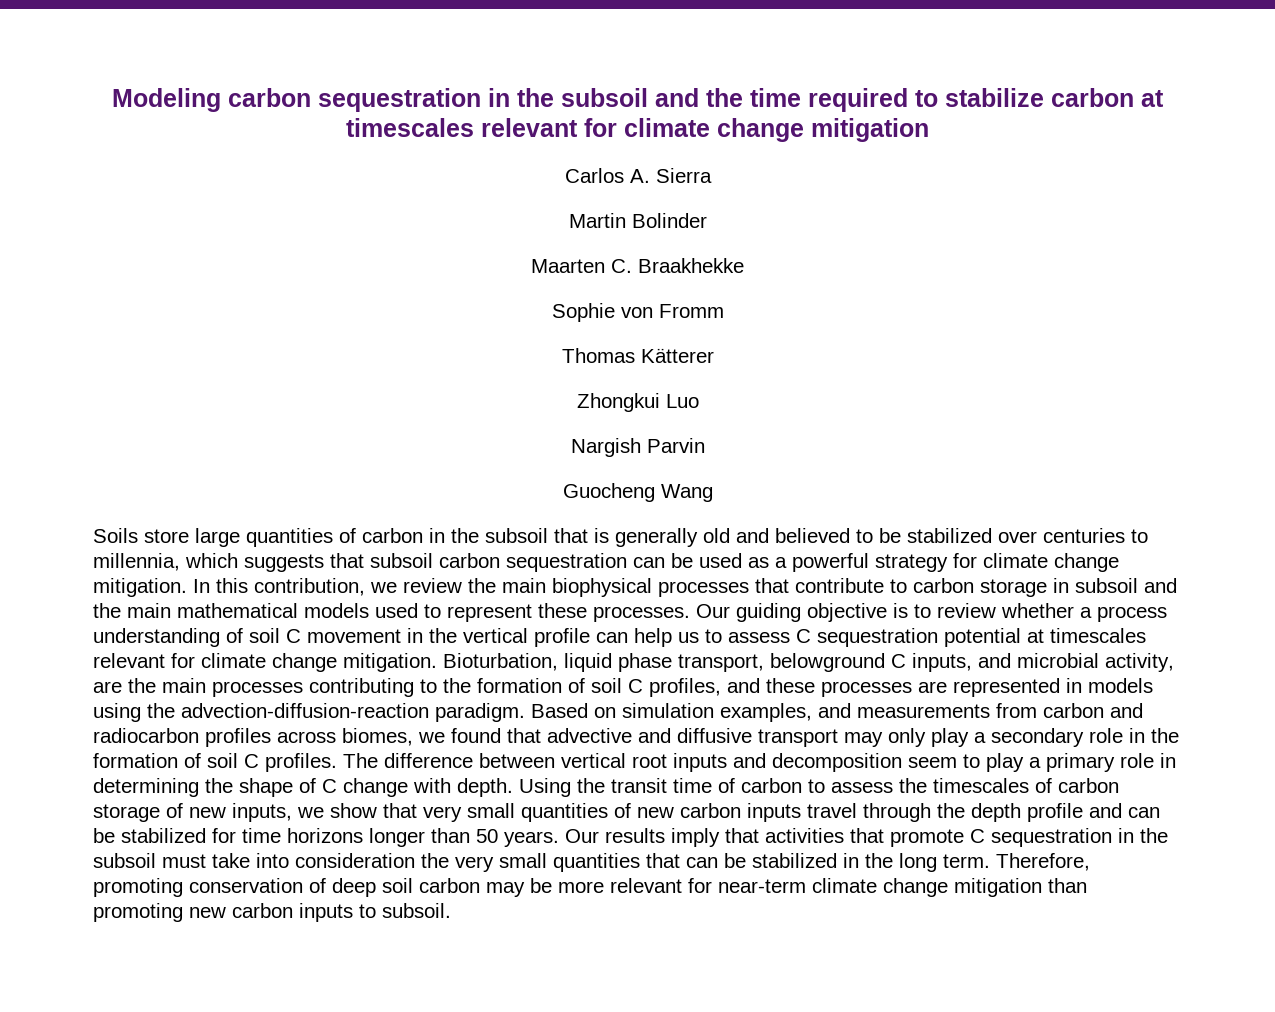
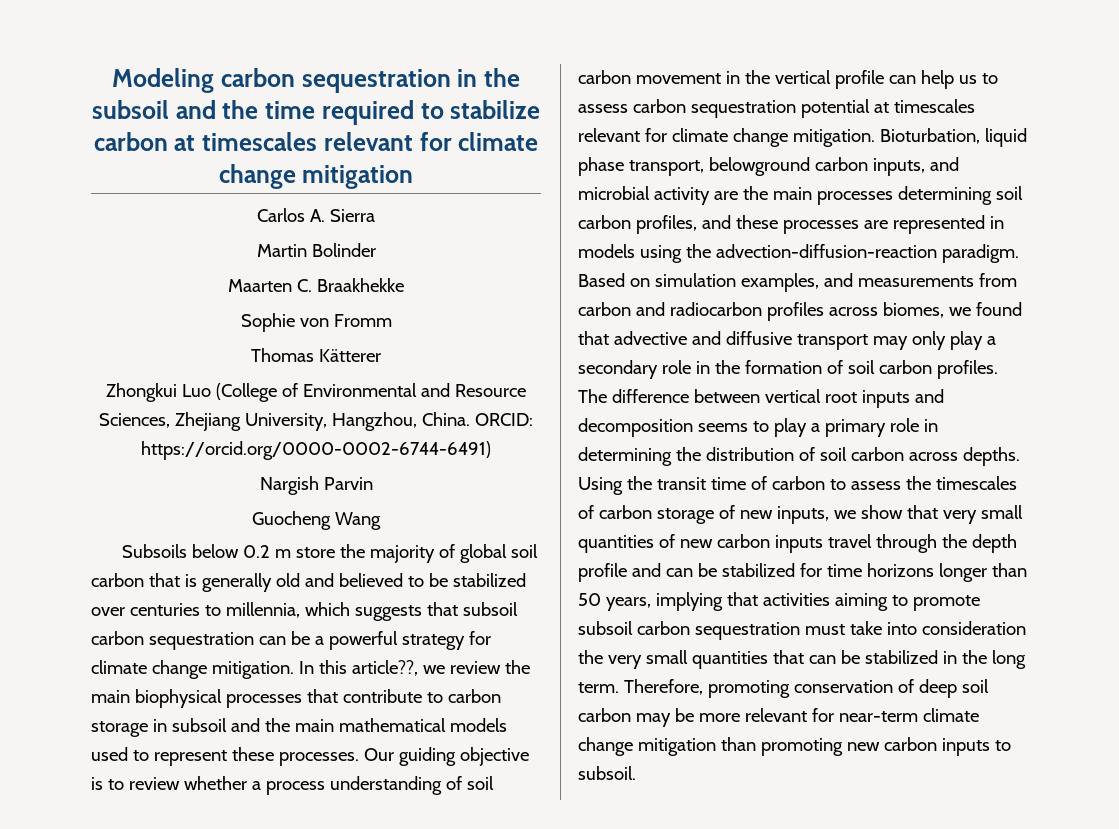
- Zhongkui Luo
+ Zhongkui Luo (College of Environmental and Resource Sciences, Zhejiang University, Hangzhou, China. ORCID: https://orcid.org/0000-0002-6744-6491)
  Nargish Parvin
  Guocheng Wang
- Soils store large quantities of carbon in the subsoil that is generally old and believed to be stabilized over centuries to millennia, which suggests that subsoil carbon sequestration can be used as a powerful strategy for climate change mitigation.
+ Subsoils below 0.2 m store the majority of global soil carbon that is generally old and believed to be stabilized over centuries to millennia, which suggests that subsoil carbon sequestration can be a powerful strategy for climate change mitigation.
- In this contribution, we review the main biophysical processes that contribute to carbon storage in subsoil and the main mathematical models used to represent these processes.
+ In this article??, we review the main biophysical processes that contribute to carbon storage in subsoil and the main mathematical models used to represent these processes.
- Our guiding objective is to review whether a process understanding of soil C movement in the vertical profile can help us to assess C sequestration potential at timescales relevant for climate change mitigation.
+ Our guiding objective is to review whether a process understanding of soil carbon movement in the vertical profile can help us to assess carbon sequestration potential at timescales relevant for climate change mitigation.
- Bioturbation, liquid phase transport, belowground C inputs, and microbial activity, are the main processes contributing to the formation of soil C profiles, and these processes are represented in models using the advection-diffusion-reaction paradigm.
+ Bioturbation, liquid phase transport, belowground carbon inputs, and microbial activity are the main processes determining soil carbon profiles, and these processes are represented in models using the advection-diffusion-reaction paradigm.
- Based on simulation examples, and measurements from carbon and radiocarbon profiles across biomes, we found that advective and diffusive transport may only play a secondary role in the formation of soil C profiles.
+ Based on simulation examples, and measurements from carbon and radiocarbon profiles across biomes, we found that advective and diffusive transport may only play a secondary role in the formation of soil carbon profiles.
- The difference between vertical root inputs and decomposition seem to play a primary role in determining the shape of C change with depth.
+ The difference between vertical root inputs and decomposition seems to play a primary role in determining the distribution of soil carbon across depths.
- Using the transit time of carbon to assess the timescales of carbon storage of new inputs, we show that very small quantities of new carbon inputs travel through the depth profile and can be stabilized for time horizons longer than 50 years. Our results imply that activities that promote C sequestration in the subsoil must take into consideration the very small quantities that can be stabilized in the long term.
+ Using the transit time of carbon to assess the timescales of carbon storage of new inputs, we show that very small quantities of new carbon inputs travel through the depth profile and can be stabilized for time horizons longer than 50 years, implying that activities aiming to promote subsoil carbon sequestration must take into consideration the very small quantities that can be stabilized in the long term.

